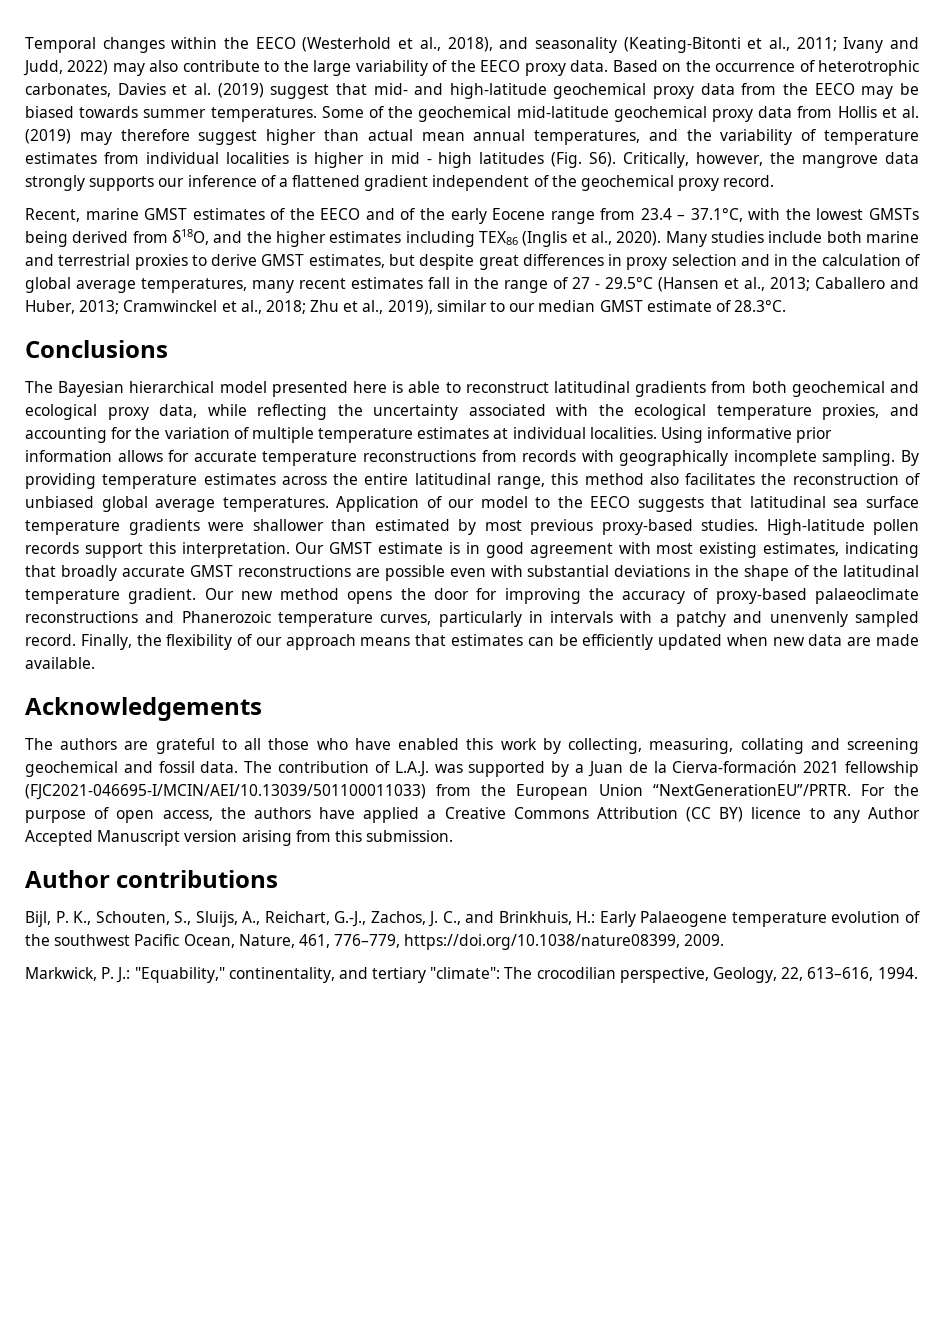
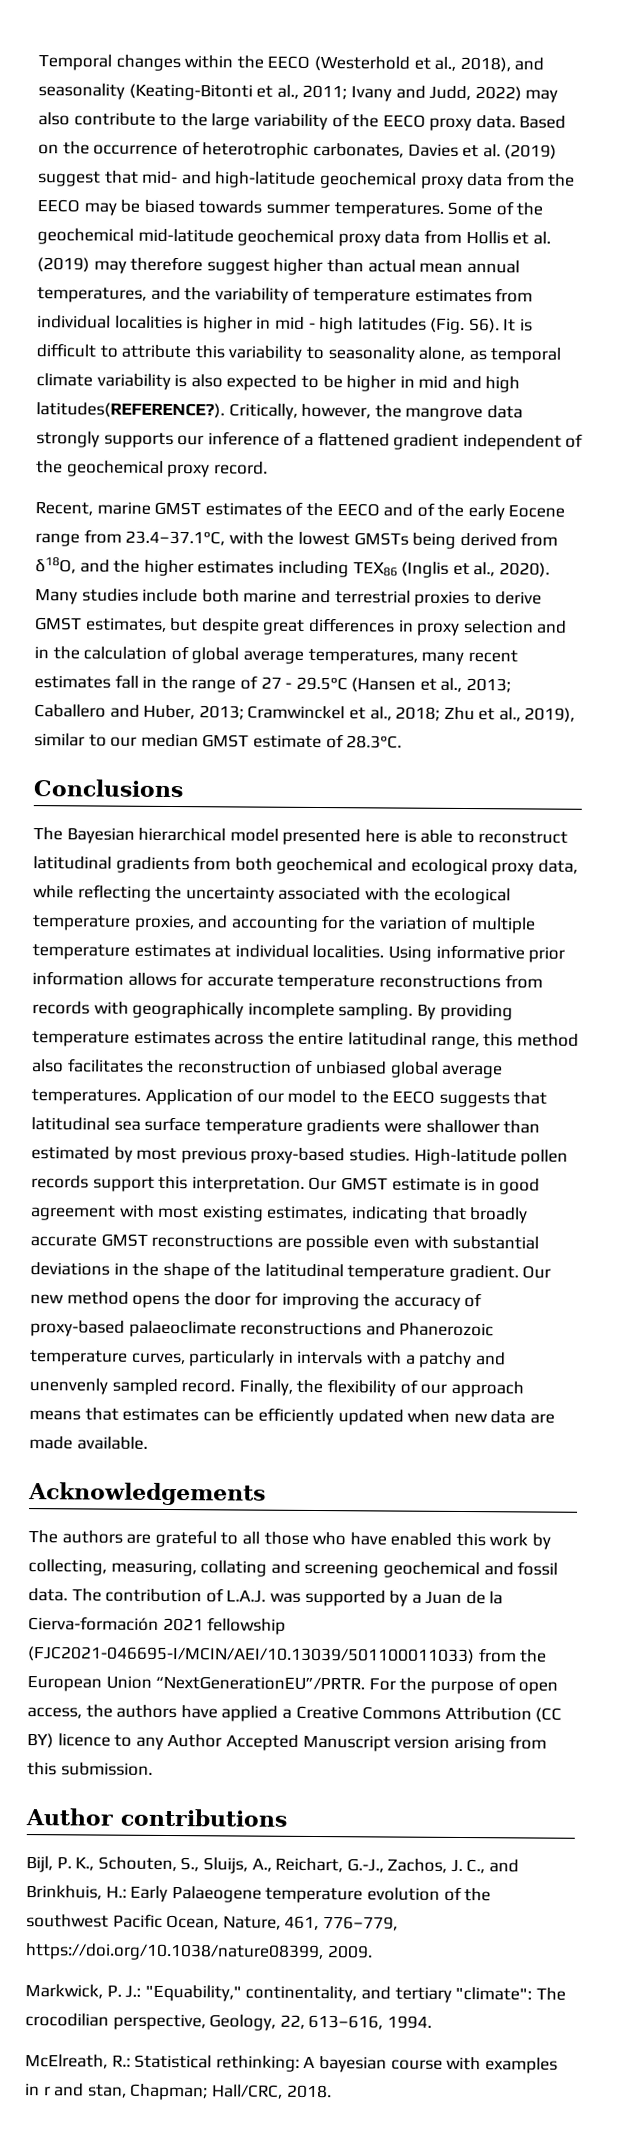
- Some of the geochemical mid-latitude geochemical proxy data from Hollis et al. (2019) may therefore suggest higher than actual mean annual temperatures, and the variability of temperature estimates from individual localities is higher in mid - high latitudes (Fig. S6). Critically, however, the mangrove data strongly supports our inference of a flattened gradient independent of the geochemical proxy record.
+ Some of the geochemical mid-latitude geochemical proxy data from Hollis et al. (2019) may therefore suggest higher than actual mean annual temperatures, and the variability of temperature estimates from individual localities is higher in mid - high latitudes (Fig. S6). It is difficult to attribute this variability to seasonality alone, as temporal climate variability is also expected to be higher in mid and high latitudes(REFERENCE?). Critically, however, the mangrove data strongly supports our inference of a flattened gradient independent of the geochemical proxy record.
- Recent, marine GMST estimates of the EECO and of the early Eocene range from 23.4 – 37.1°C, with the lowest GMSTs being derived from δ18O, and the higher estimates including TEX86 (Inglis et al., 2020).
+ Recent, marine GMST estimates of the EECO and of the early Eocene range from 23.4–37.1°C, with the lowest GMSTs being derived from δ18O, and the higher estimates including TEX86 (Inglis et al., 2020).
+ McElreath, R.: Statistical rethinking: A bayesian course with examples in r and stan, Chapman; Hall/CRC, 2018.

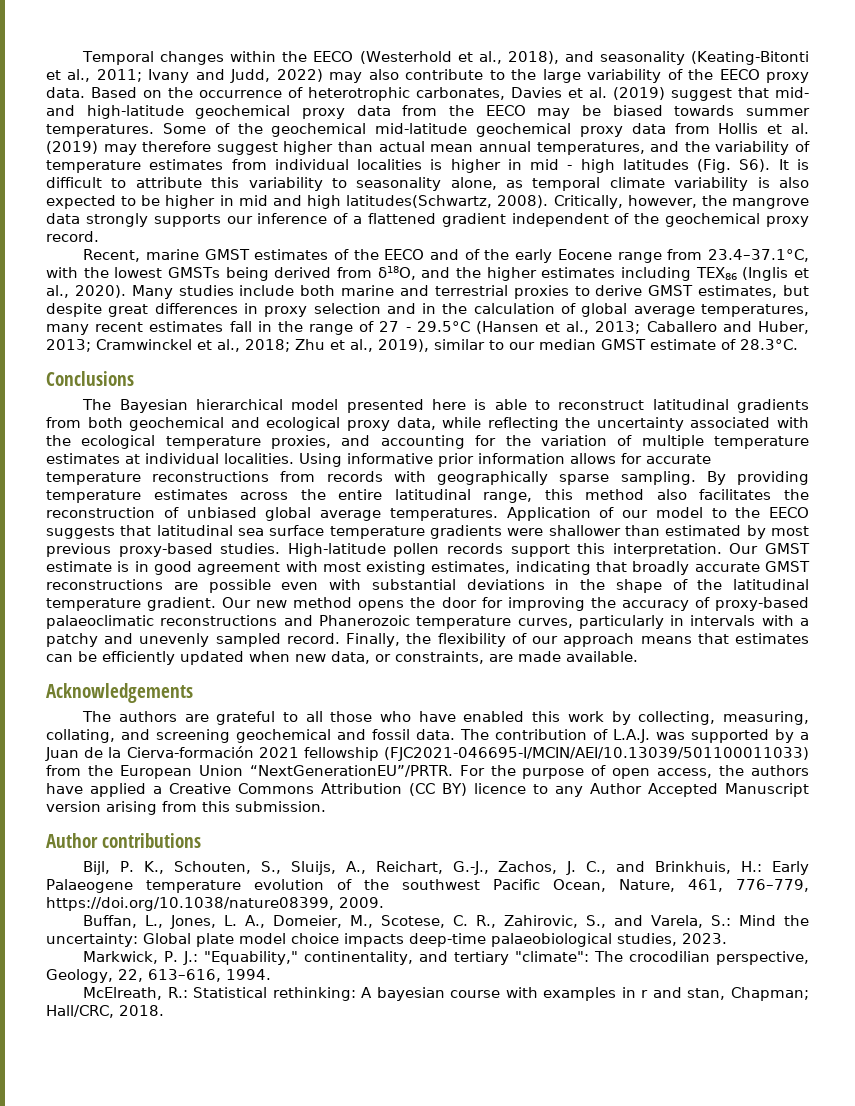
- Some of the geochemical mid-latitude geochemical proxy data from Hollis et al. (2019) may therefore suggest higher than actual mean annual temperatures, and the variability of temperature estimates from individual localities is higher in mid - high latitudes (Fig. S6). It is difficult to attribute this variability to seasonality alone, as temporal climate variability is also expected to be higher in mid and high latitudes(REFERENCE?).
+ Some of the geochemical mid-latitude geochemical proxy data from Hollis et al. (2019) may therefore suggest higher than actual mean annual temperatures, and the variability of temperature estimates from individual localities is higher in mid - high latitudes (Fig. S6). It is difficult to attribute this variability to seasonality alone, as temporal climate variability is also expected to be higher in mid and high latitudes(Schwartz, 2008).
- Using informative prior information allows for accurate temperature reconstructions from records with geographically incomplete sampling.
+ Using informative prior information allows for accurate temperature reconstructions from records with geographically sparse sampling.
- Our new method opens the door for improving the accuracy of proxy-based palaeoclimate reconstructions and Phanerozoic temperature curves, particularly in intervals with a patchy and unenvenly sampled record.
+ Our new method opens the door for improving the accuracy of proxy-based palaeoclimatic reconstructions and Phanerozoic temperature curves, particularly in intervals with a patchy and unevenly sampled record.
- Finally, the flexibility of our approach means that estimates can be efficiently updated when new data are made available.
+ Finally, the flexibility of our approach means that estimates can be efficiently updated when new data, or constraints, are made available.
- The authors are grateful to all those who have enabled this work by collecting, measuring, collating and screening geochemical and fossil data.
+ The authors are grateful to all those who have enabled this work by collecting, measuring, collating, and screening geochemical and fossil data.
+ Buffan, L., Jones, L. A., Domeier, M., Scotese, C. R., Zahirovic, S., and Varela, S.: Mind the uncertainty: Global plate model choice impacts deep-time palaeobiological studies, 2023.

